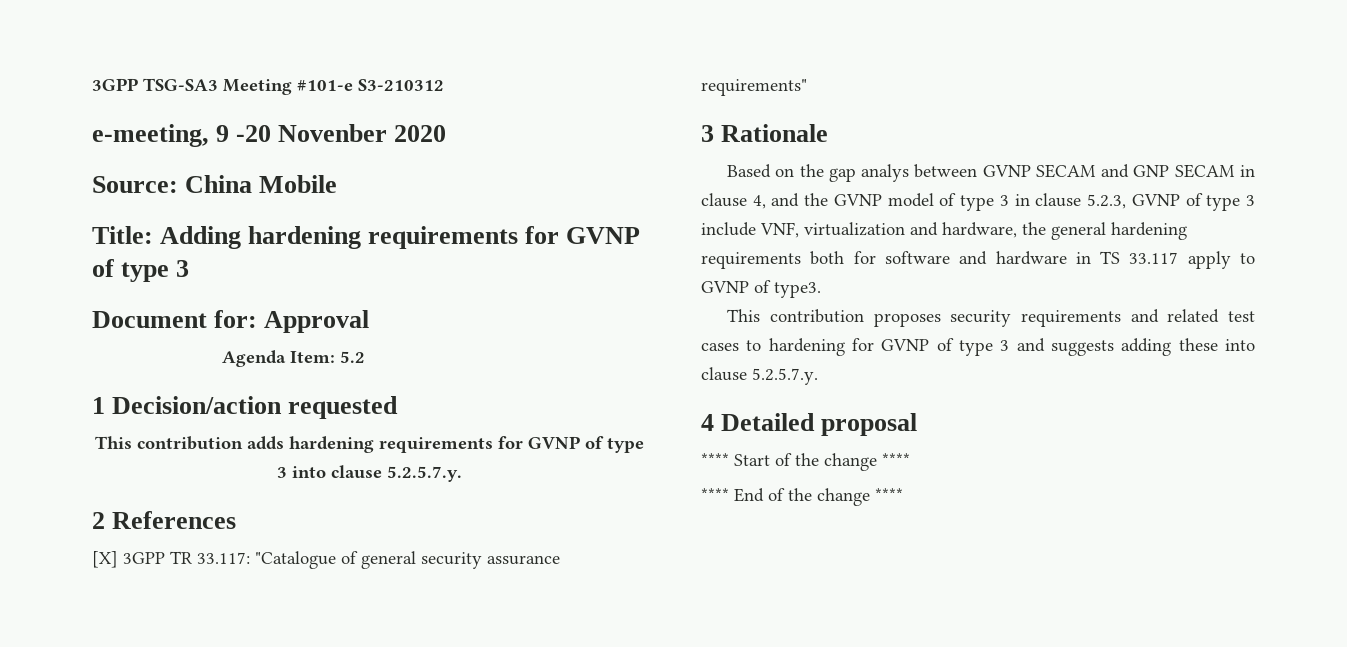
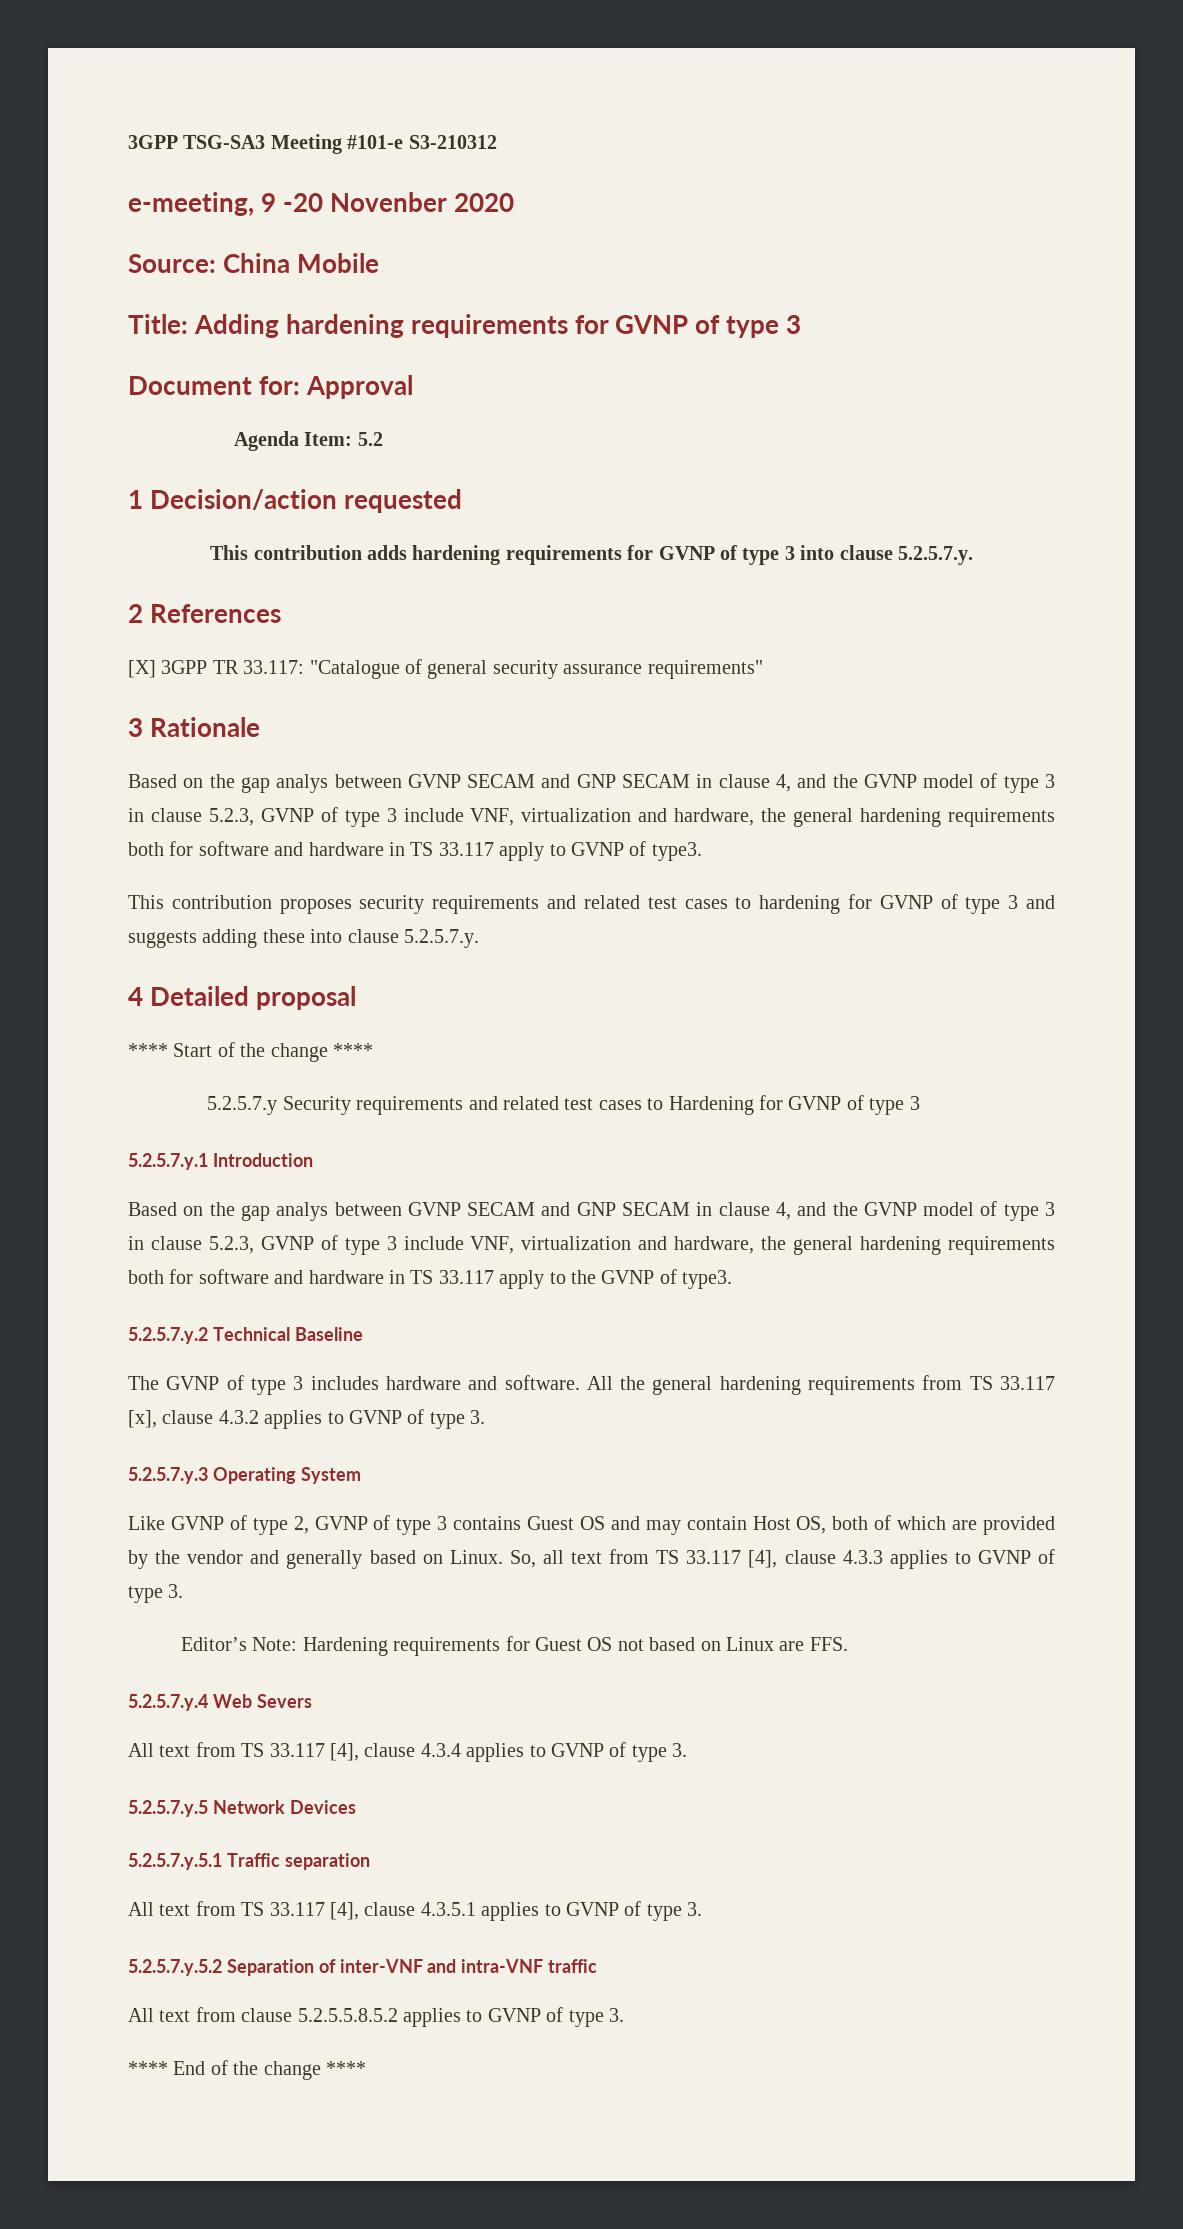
+ 5.2.5.7.y Security requirements and related test cases to Hardening for GVNP of type 3
+ 5.2.5.7.y.1 Introduction
+ Based on the gap analys between GVNP SECAM and GNP SECAM in clause 4, and the GVNP model of type 3 in clause 5.2.3, GVNP of type 3 include VNF, virtualization and hardware, the general hardening requirements both for software and hardware in TS 33.117 apply to the GVNP of type3.
+ 5.2.5.7.y.2 Technical Baseline
+ The GVNP of type 3 includes hardware and software. All the general hardening requirements from TS 33.117 [x], clause 4.3.2 applies to GVNP of type 3.
+ 5.2.5.7.y.3 Operating System
+ Like GVNP of type 2, GVNP of type 3 contains Guest OS and may contain Host OS, both of which are provided by the vendor and generally based on Linux. So, all text from TS 33.117 [4], clause 4.3.3 applies to GVNP of type 3.
+ Editor’s Note: Hardening requirements for Guest OS not based on Linux are FFS.
+ 5.2.5.7.y.4 Web Severs
+ All text from TS 33.117 [4], clause 4.3.4 applies to GVNP of type 3.
+ 5.2.5.7.y.5 Network Devices
+ 5.2.5.7.y.5.1 Traffic separation
+ All text from TS 33.117 [4], clause 4.3.5.1 applies to GVNP of type 3.
+ 5.2.5.7.y.5.2 Separation of inter-VNF and intra-VNF traffic
+ All text from clause 5.2.5.5.8.5.2 applies to GVNP of type 3.

